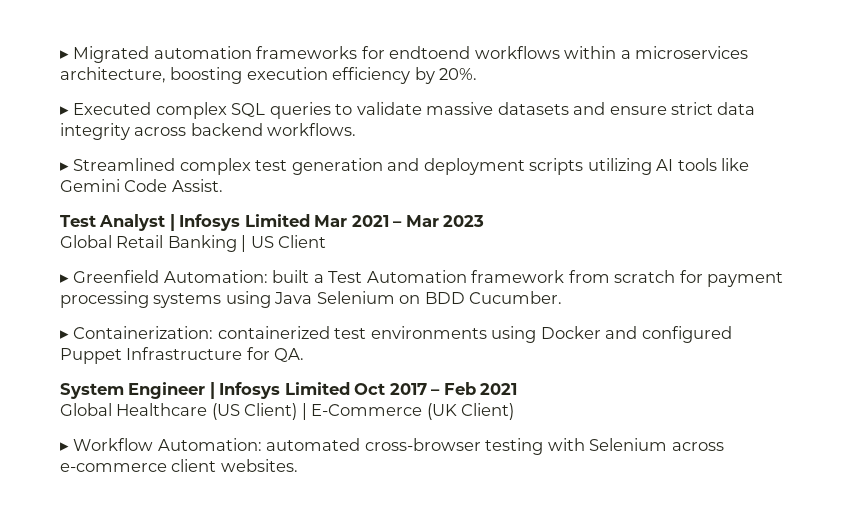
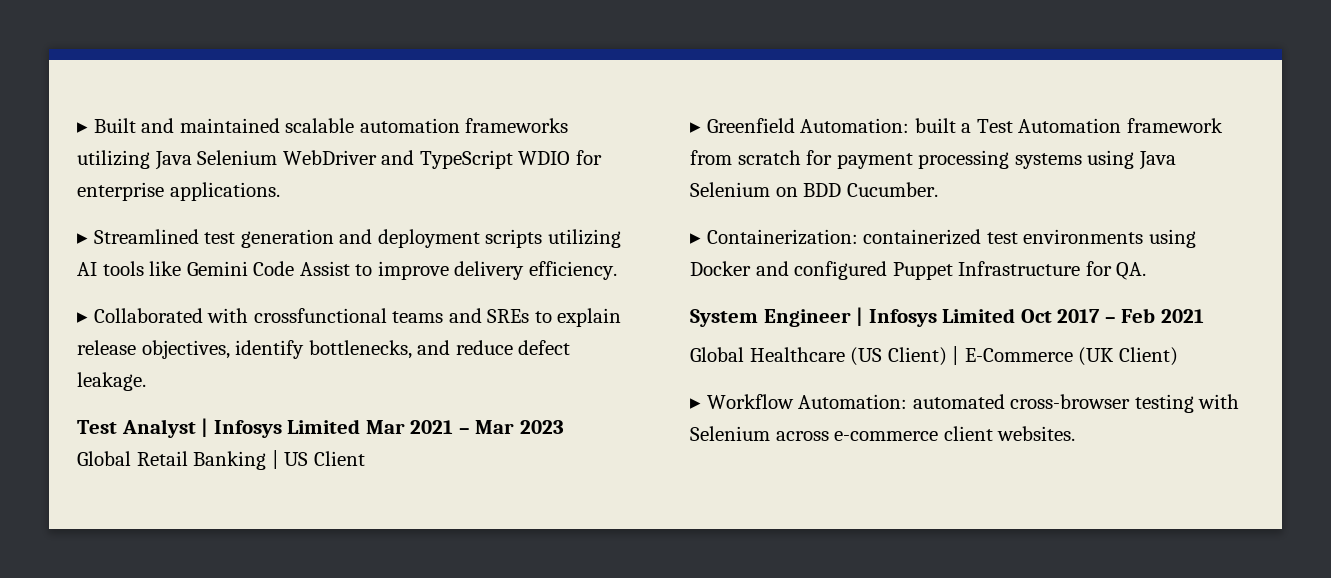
- ▸ Migrated automation frameworks for endtoend workflows within a microservices architecture, boosting execution efficiency by 20%.
- ▸ Executed complex SQL queries to validate massive datasets and ensure strict data integrity across backend workflows.
+ ▸ Built and maintained scalable automation frameworks utilizing Java Selenium WebDriver and TypeScript WDIO for enterprise applications.
- ▸ Streamlined complex test generation and deployment scripts utilizing AI tools like Gemini Code Assist.
+ ▸ Streamlined test generation and deployment scripts utilizing AI tools like Gemini Code Assist to improve delivery efficiency.
+ ▸ Collaborated with crossfunctional teams and SREs to explain release objectives, identify bottlenecks, and reduce defect leakage.

